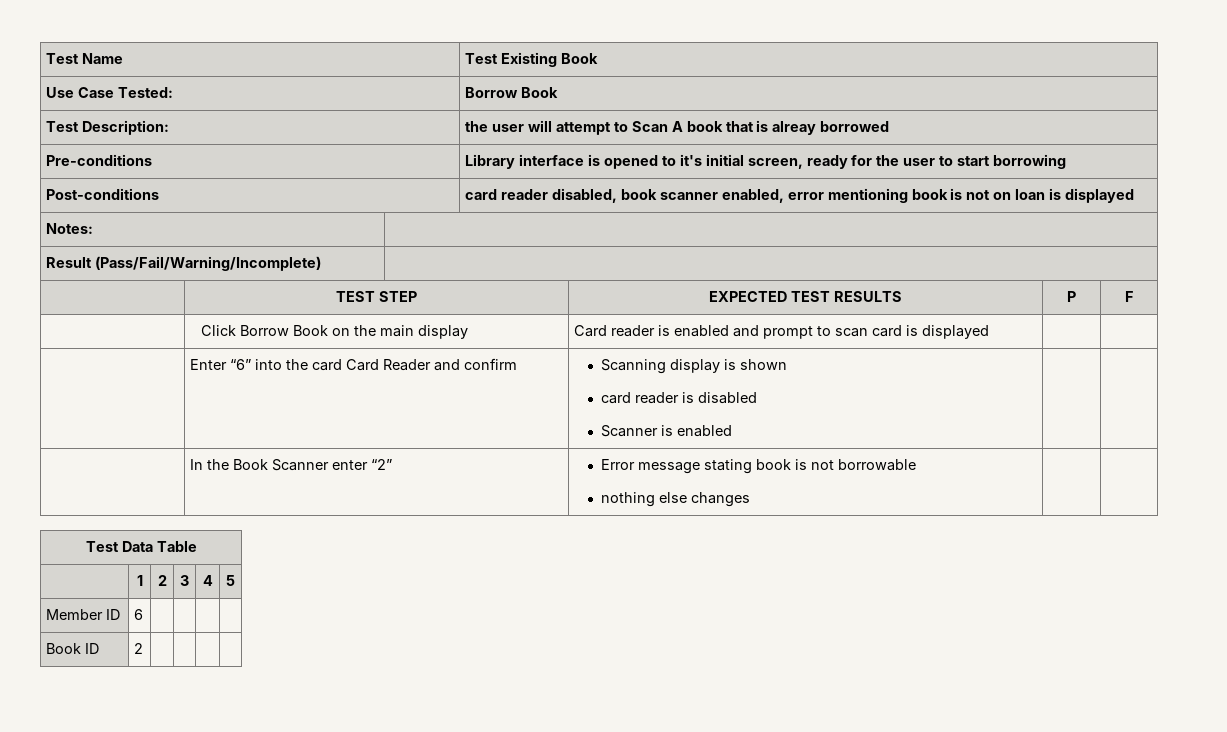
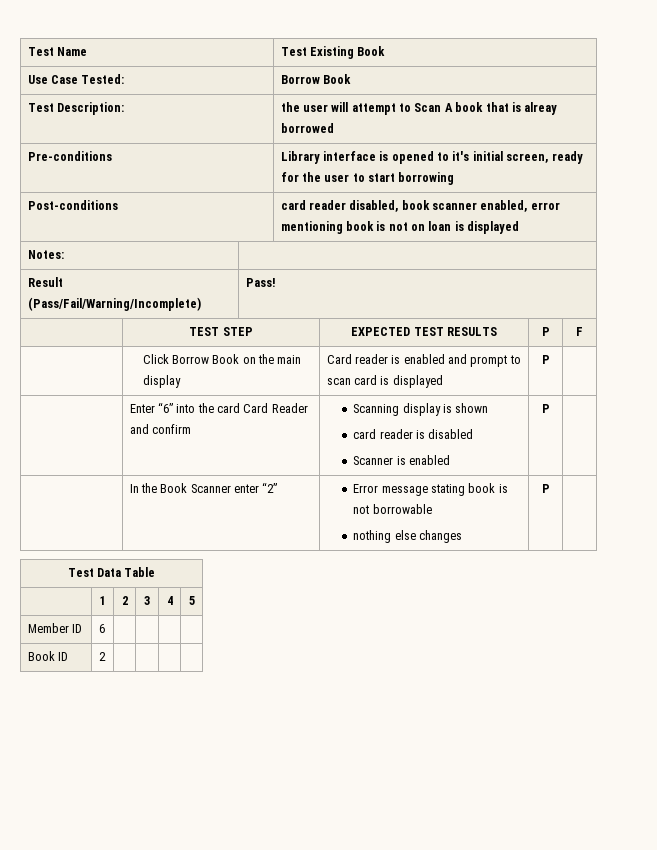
- Result (Pass/Fail/Warning/Incomplete) |
+ Result (Pass/Fail/Warning/Incomplete) | Pass!
- | Click Borrow Book on the main display | Card reader is enabled and prompt to scan card is displayed | |
+ | Click Borrow Book on the main display | Card reader is enabled and prompt to scan card is displayed | P |
  | Enter “6” into the card Card Reader and confirm | Scanning display is shown
  card reader is disabled
- Scanner is enabled | |
+ Scanner is enabled | P |
  | In the Book Scanner enter “2” | Error message stating book is not borrowable
- nothing else changes | |
+ nothing else changes | P |

